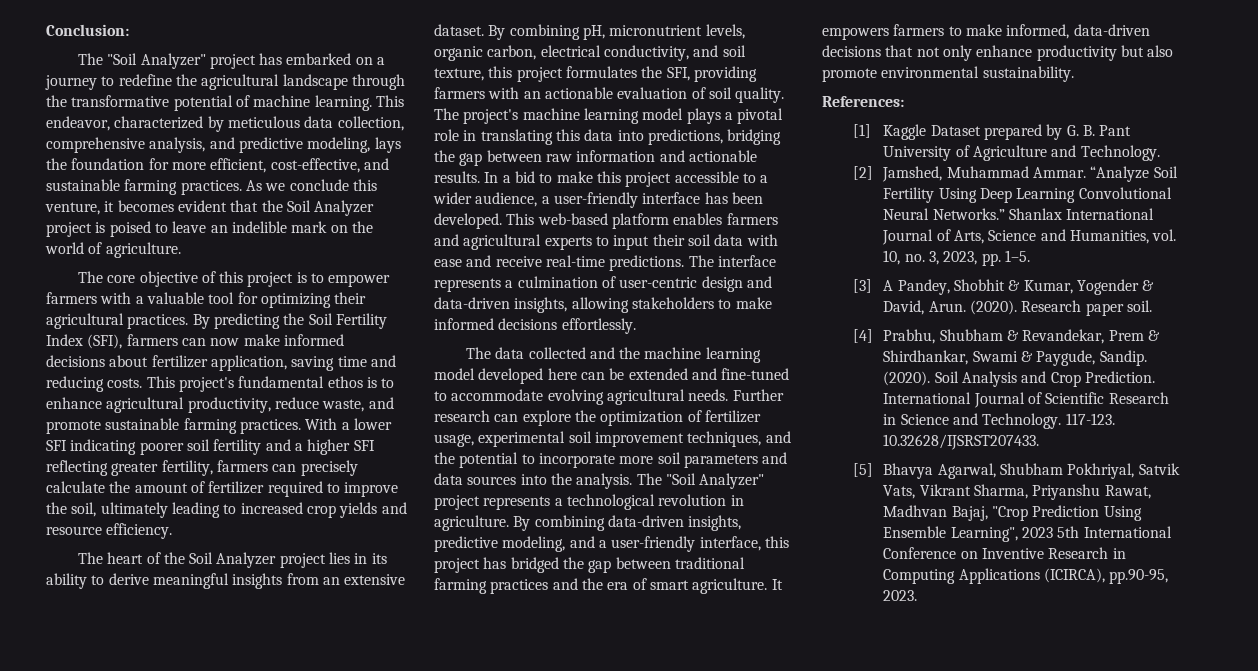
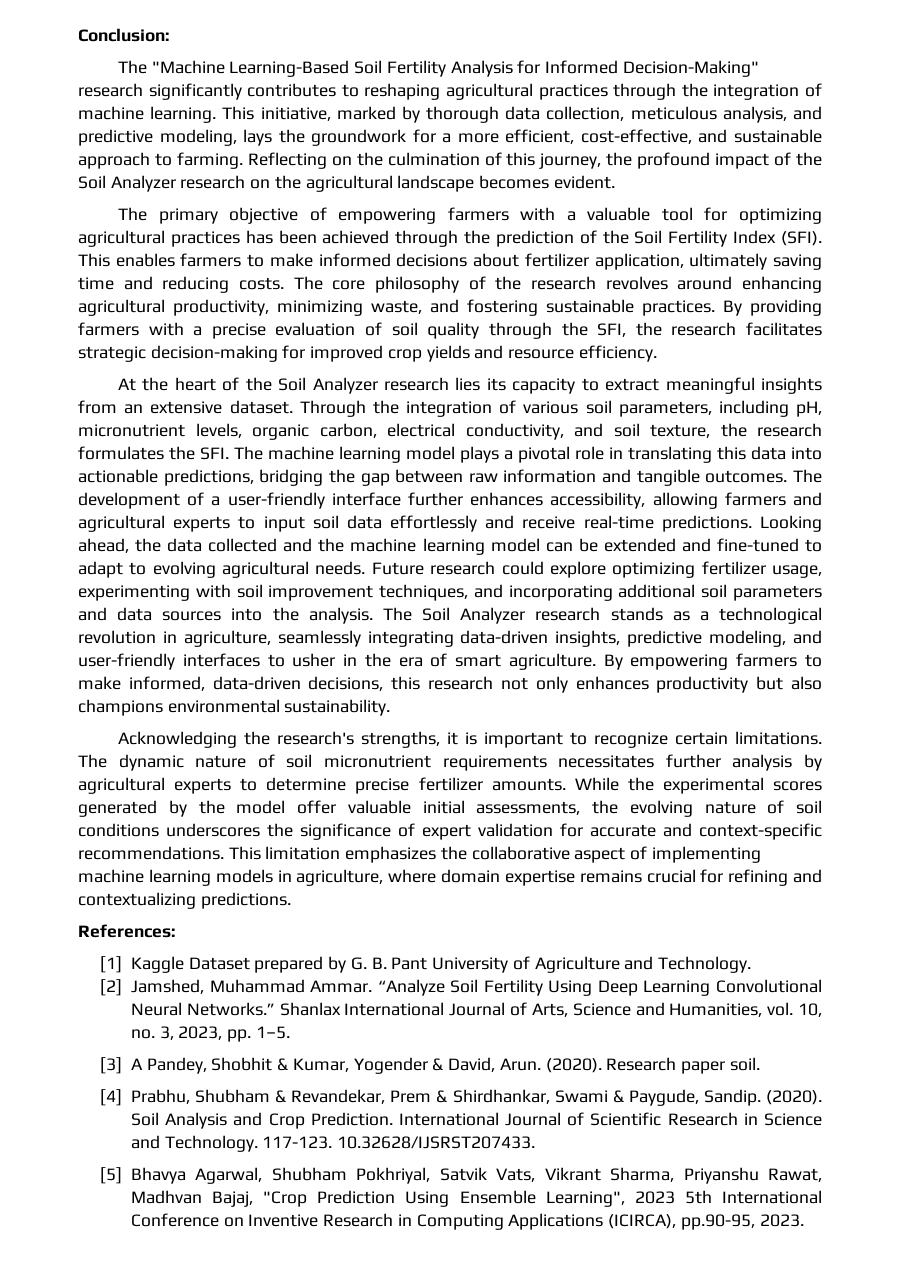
- The "Soil Analyzer" project has embarked on a journey to redefine the agricultural landscape through the transformative potential of machine learning. This endeavor, characterized by meticulous data collection, comprehensive analysis, and predictive modeling, lays the foundation for more efficient, cost-effective, and sustainable farming practices. As we conclude this venture, it becomes evident that the Soil Analyzer project is poised to leave an indelible mark on the world of agriculture.
- The core objective of this project is to empower farmers with a valuable tool for optimizing their agricultural practices. By predicting the Soil Fertility Index (SFI), farmers can now make informed decisions about fertilizer application, saving time and reducing costs.
+ The "Machine Learning-Based Soil Fertility Analysis for Informed Decision-Making" research significantly contributes to reshaping agricultural practices through the integration of machine learning. This initiative, marked by thorough data collection, meticulous analysis, and predictive modeling, lays the groundwork for a more efficient, cost-effective, and sustainable approach to farming. Reflecting on the culmination of this journey, the profound impact of the Soil Analyzer research on the agricultural landscape becomes evident.
+ The primary objective of empowering farmers with a valuable tool for optimizing agricultural practices has been achieved through the prediction of the Soil Fertility Index (SFI). This enables farmers to make informed decisions about fertilizer application, ultimately saving time and reducing costs.
- This project's fundamental ethos is to enhance agricultural productivity, reduce waste, and promote sustainable farming practices. With a lower SFI indicating poorer soil fertility and a higher SFI reflecting greater fertility, farmers can precisely calculate the amount of fertilizer required to improve the soil, ultimately leading to increased crop yields and resource efficiency.
+ The core philosophy of the research revolves around enhancing agricultural productivity, minimizing waste, and fostering sustainable practices. By providing farmers with a precise evaluation of soil quality through the SFI, the research facilitates strategic decision-making for improved crop yields and resource efficiency.
- The heart of the Soil Analyzer project lies in its ability to derive meaningful insights from an extensive dataset.
+ At the heart of the Soil Analyzer research lies its capacity to extract meaningful insights from an extensive dataset.
- By combining pH, micronutrient levels, organic carbon, electrical conductivity, and soil texture, this project formulates the SFI, providing farmers with an actionable evaluation of soil quality. The project's machine learning model plays a pivotal role in translating this data into predictions, bridging the gap between raw information and actionable results. In a bid to make this project accessible to a wider audience, a user-friendly interface has been developed. This web-based platform enables farmers and agricultural experts to input their soil data with ease and receive real-time predictions.
+ Through the integration of various soil parameters, including pH, micronutrient levels, organic carbon, electrical conductivity, and soil texture, the research formulates the SFI. The machine learning model plays a pivotal role in translating this data into actionable predictions, bridging the gap between raw information and tangible outcomes. The development of a user-friendly interface further enhances accessibility, allowing farmers and agricultural experts to input soil data effortlessly and receive real-time predictions.
- The interface represents a culmination of user-centric design and data-driven insights, allowing stakeholders to make informed decisions effortlessly.
- The data collected and the machine learning model developed here can be extended and fine-tuned to accommodate evolving agricultural needs.
+ Looking ahead, the data collected and the machine learning model can be extended and fine-tuned to adapt to evolving agricultural needs.
- Further research can explore the optimization of fertilizer usage, experimental soil improvement techniques, and the potential to incorporate more soil parameters and data sources into the analysis.
+ Future research could explore optimizing fertilizer usage, experimenting with soil improvement techniques, and incorporating additional soil parameters and data sources into the analysis.
- The "Soil Analyzer" project represents a technological revolution in agriculture. By combining data-driven insights, predictive modeling, and a user-friendly interface, this project has bridged the gap between traditional farming practices and the era of smart agriculture.
+ The Soil Analyzer research stands as a technological revolution in agriculture, seamlessly integrating data-driven insights, predictive modeling, and user-friendly interfaces to usher in the era of smart agriculture.
- It empowers farmers to make informed, data-driven decisions that not only enhance productivity but also promote environmental sustainability.
+ By empowering farmers to make informed, data-driven decisions, this research not only enhances productivity but also champions environmental sustainability.
+ Acknowledging the research's strengths, it is important to recognize certain limitations. The dynamic nature of soil micronutrient requirements necessitates further analysis by agricultural experts to determine precise fertilizer amounts. While the experimental scores generated by the model offer valuable initial assessments, the evolving nature of soil conditions underscores the significance of expert validation for accurate and context-specific recommendations. This limitation emphasizes the collaborative aspect of implementing machine learning models in agriculture, where domain expertise remains crucial for refining and contextualizing predictions.

